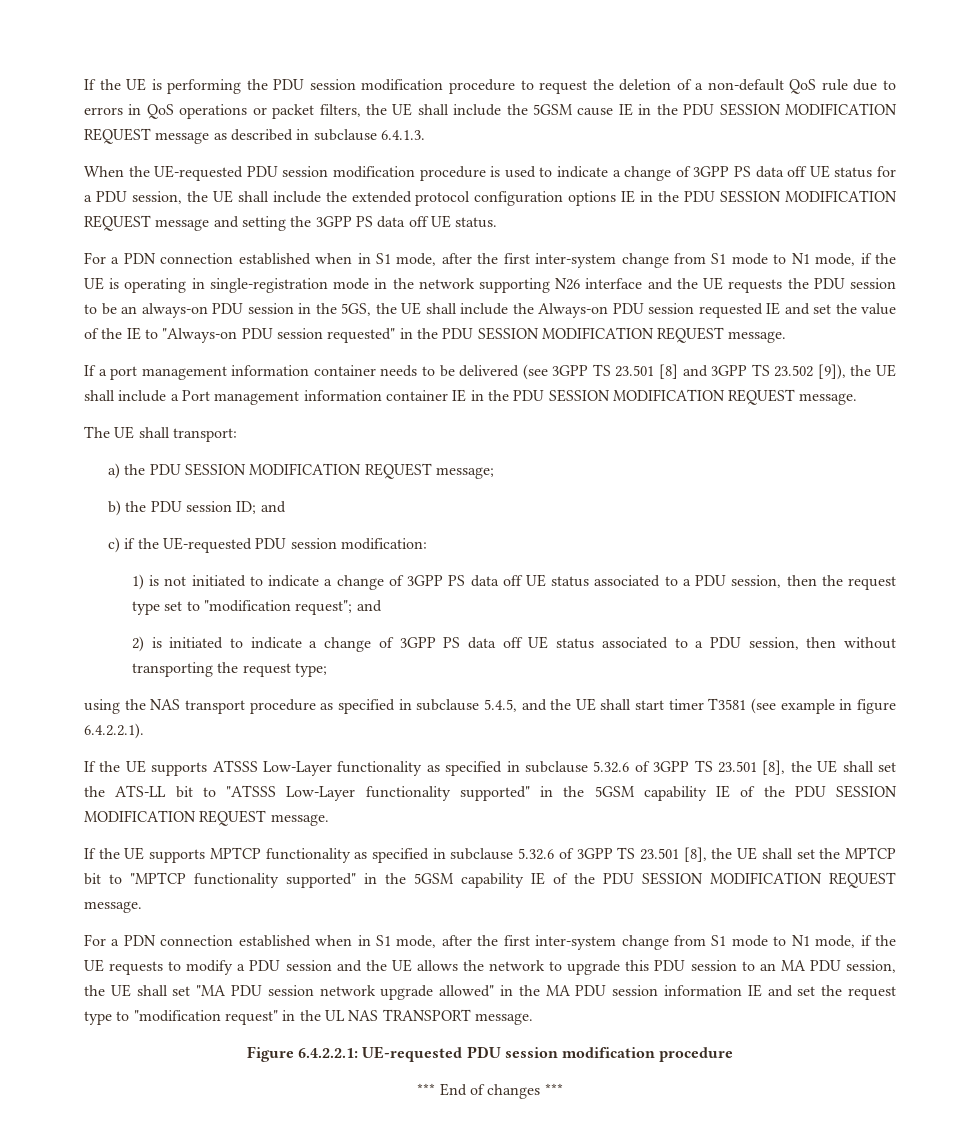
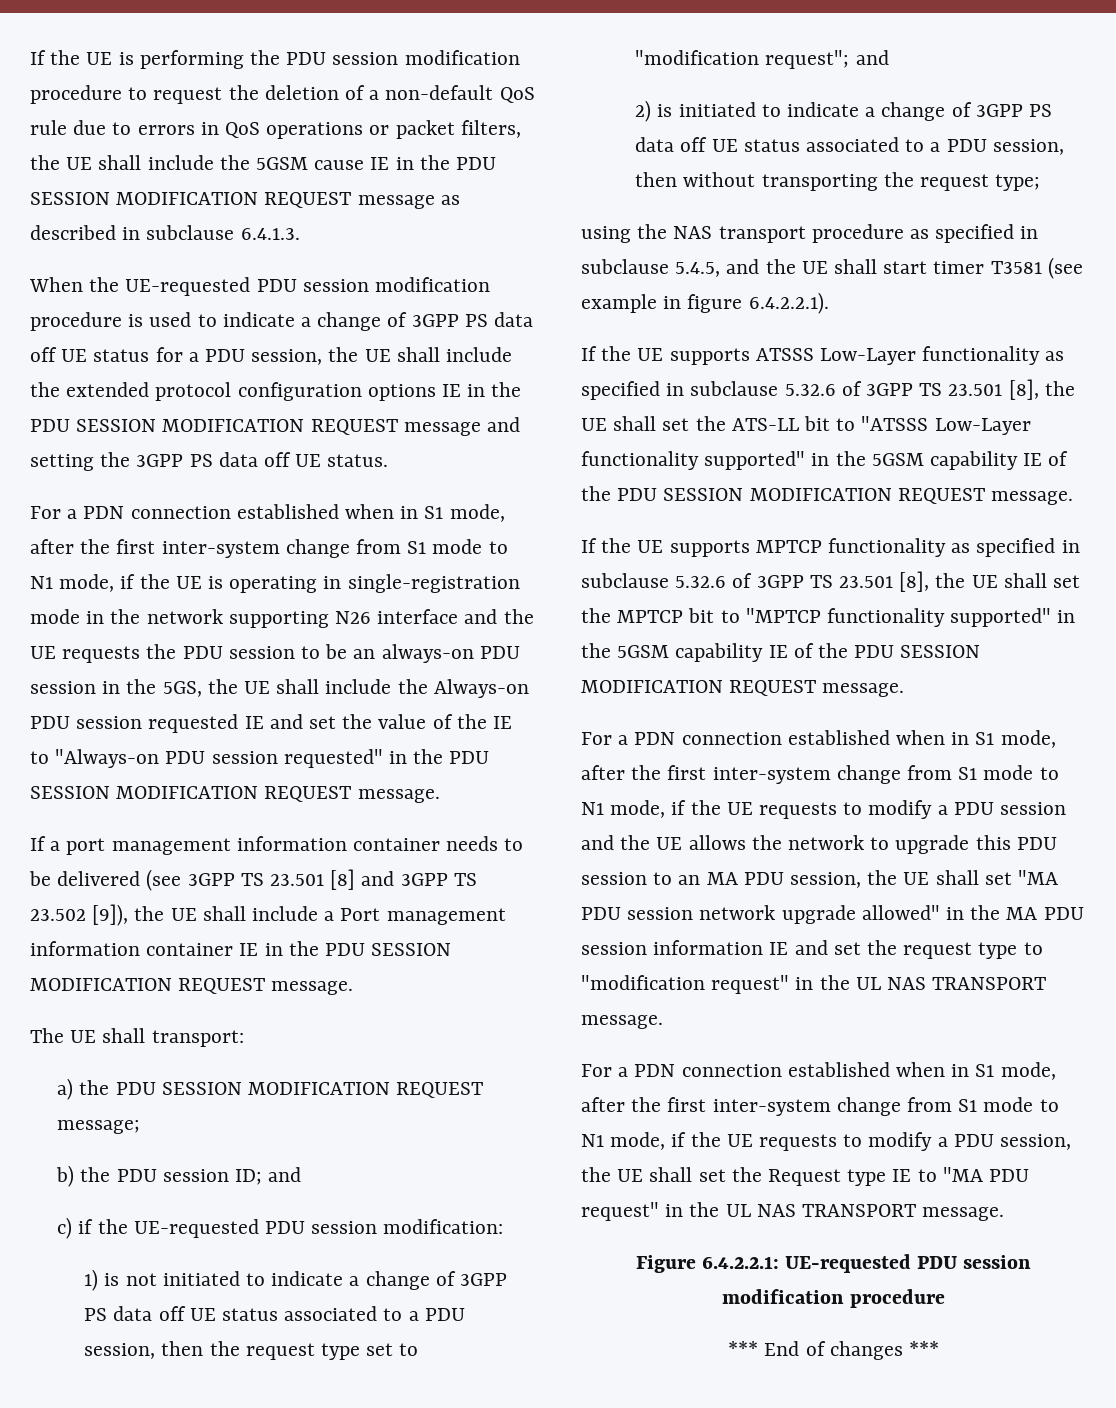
+ For a PDN connection established when in S1 mode, after the first inter-system change from S1 mode to N1 mode, if the UE requests to modify a PDU session, the UE shall set the Request type IE to "MA PDU request" in the UL NAS TRANSPORT message.

